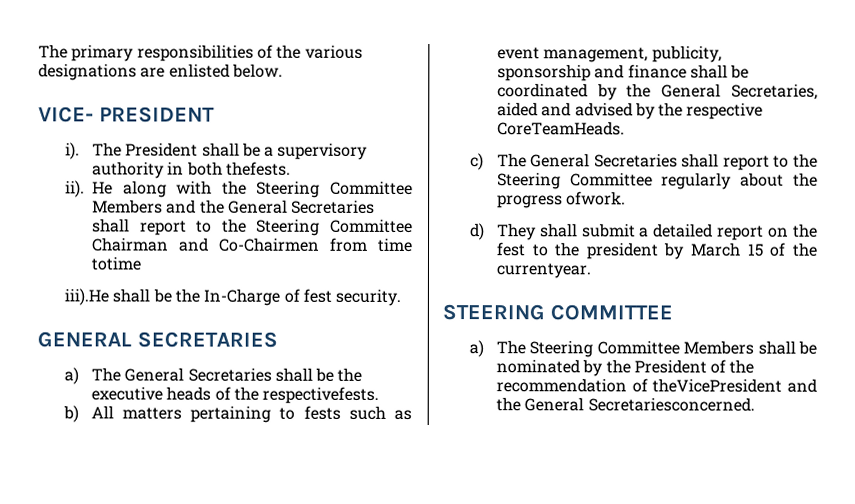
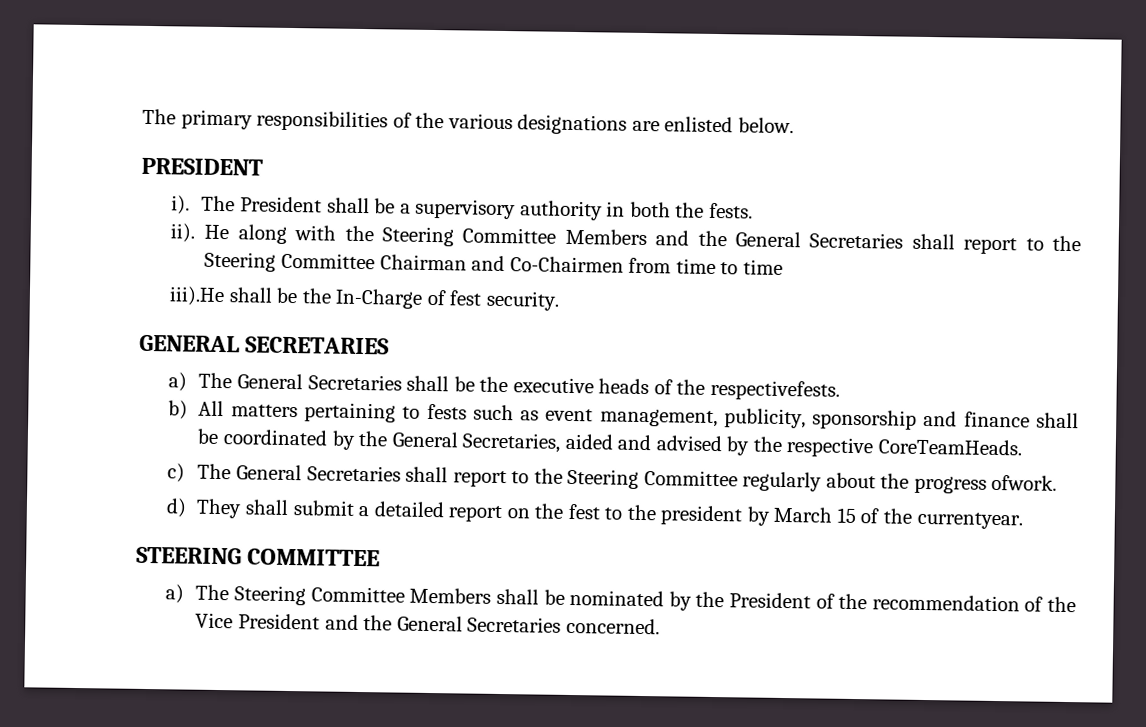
- VICE- PRESIDENT
+ PRESIDENT
- The President shall be a supervisory authority in both thefests.
+ The President shall be a supervisory authority in both the fests.
- He along with the Steering Committee Members and the General Secretaries shall report to the Steering Committee Chairman and Co-Chairmen from time totime
+ He along with the Steering Committee Members and the General Secretaries shall report to the Steering Committee Chairman and Co-Chairmen from time to time
- a) The Steering Committee Members shall be nominated by the President of the recommendation of theVicePresident and the General Secretariesconcerned.
+ a) The Steering Committee Members shall be nominated by the President of the recommendation of the Vice President and the General Secretaries concerned.

